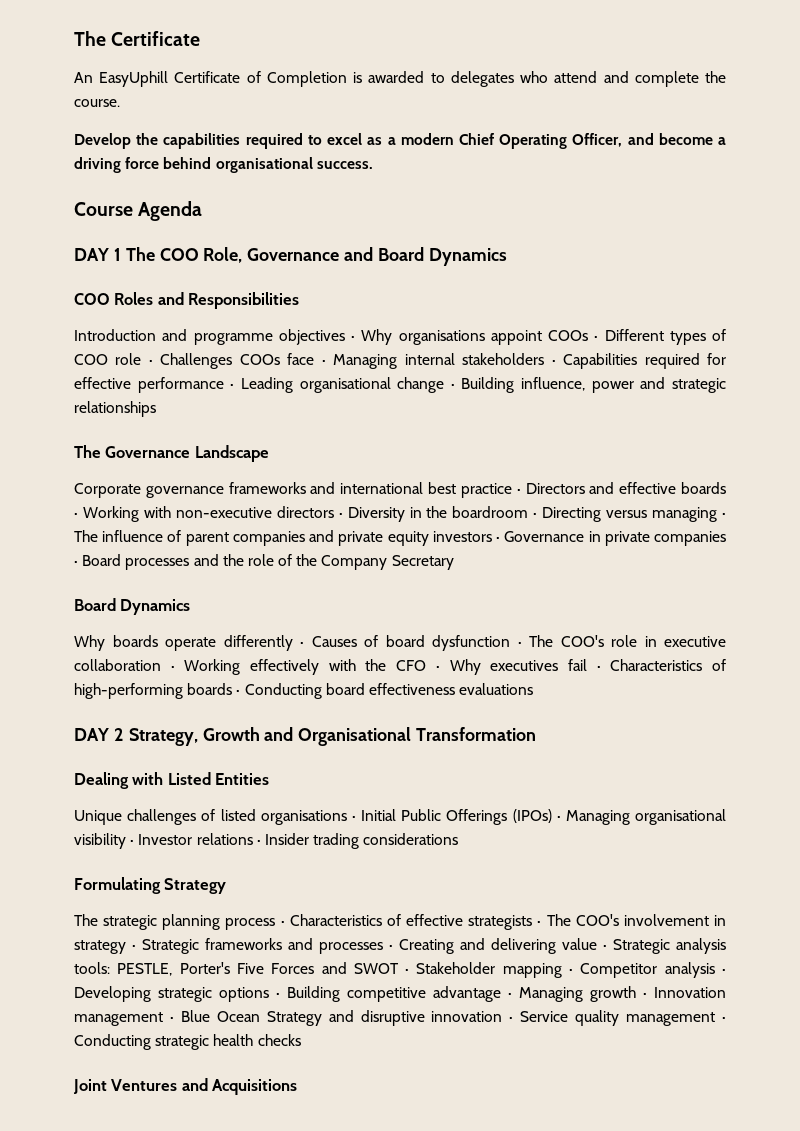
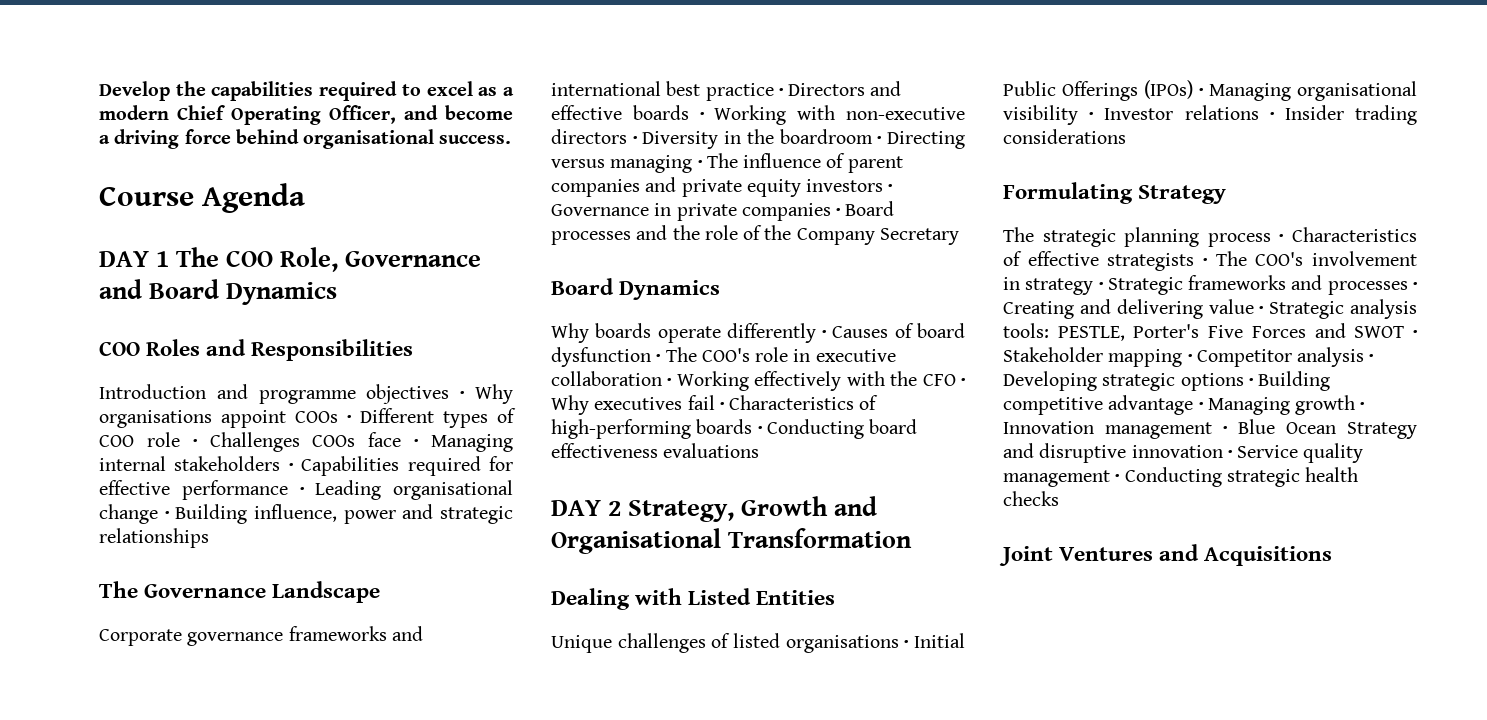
- The Certificate
- An EasyUphill Certificate of Completion is awarded to delegates who attend and complete the course.

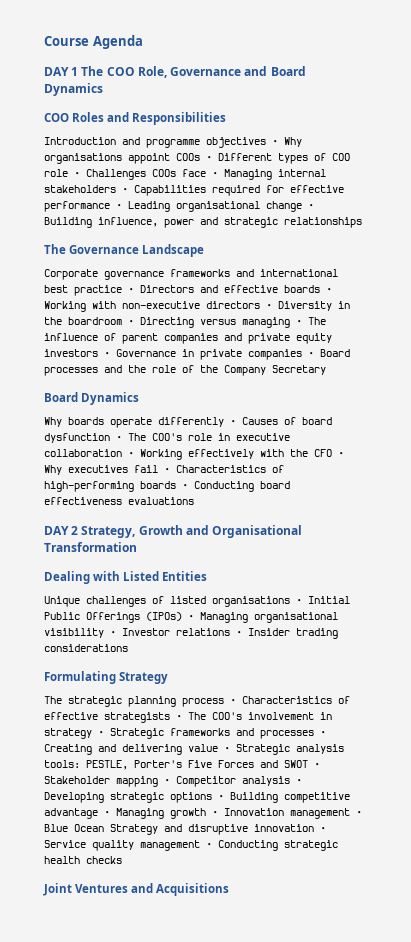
- Develop the capabilities required to excel as a modern Chief Operating Officer, and become a driving force behind organisational success.

